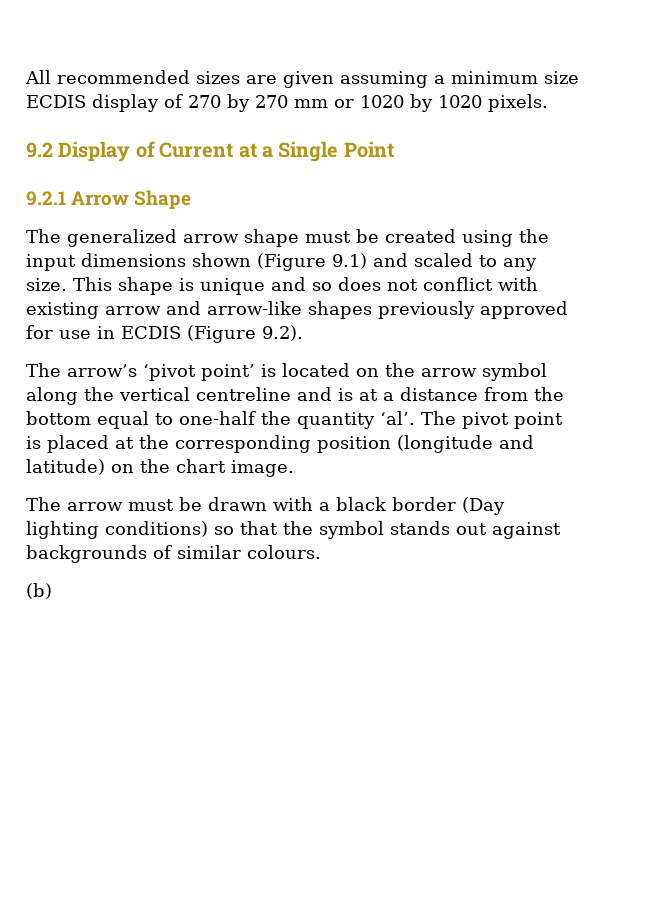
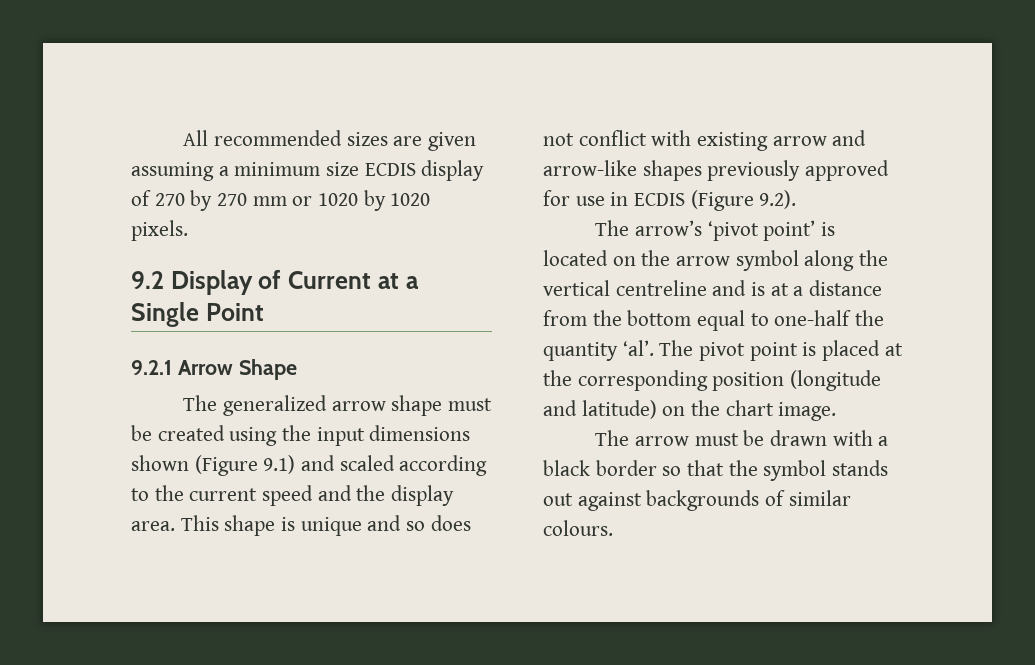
- The generalized arrow shape must be created using the input dimensions shown (Figure 9.1) and scaled to any size.
+ The generalized arrow shape must be created using the input dimensions shown (Figure 9.1) and scaled according to the current speed and the display area.
- The arrow must be drawn with a black border (Day lighting conditions) so that the symbol stands out against backgrounds of similar colours.
+ The arrow must be drawn with a black border so that the symbol stands out against backgrounds of similar colours.
- (b)

